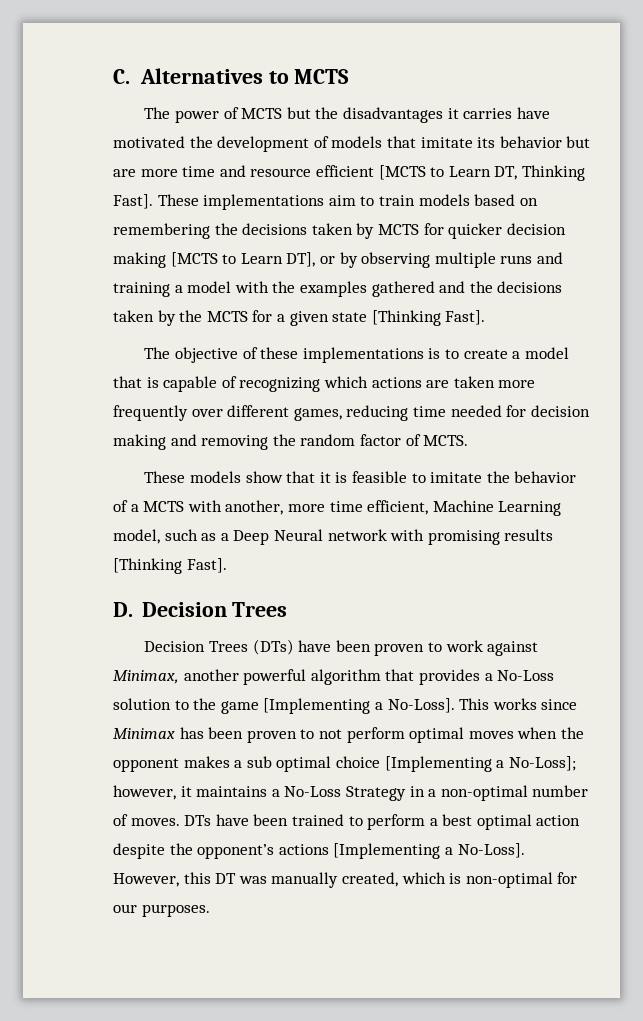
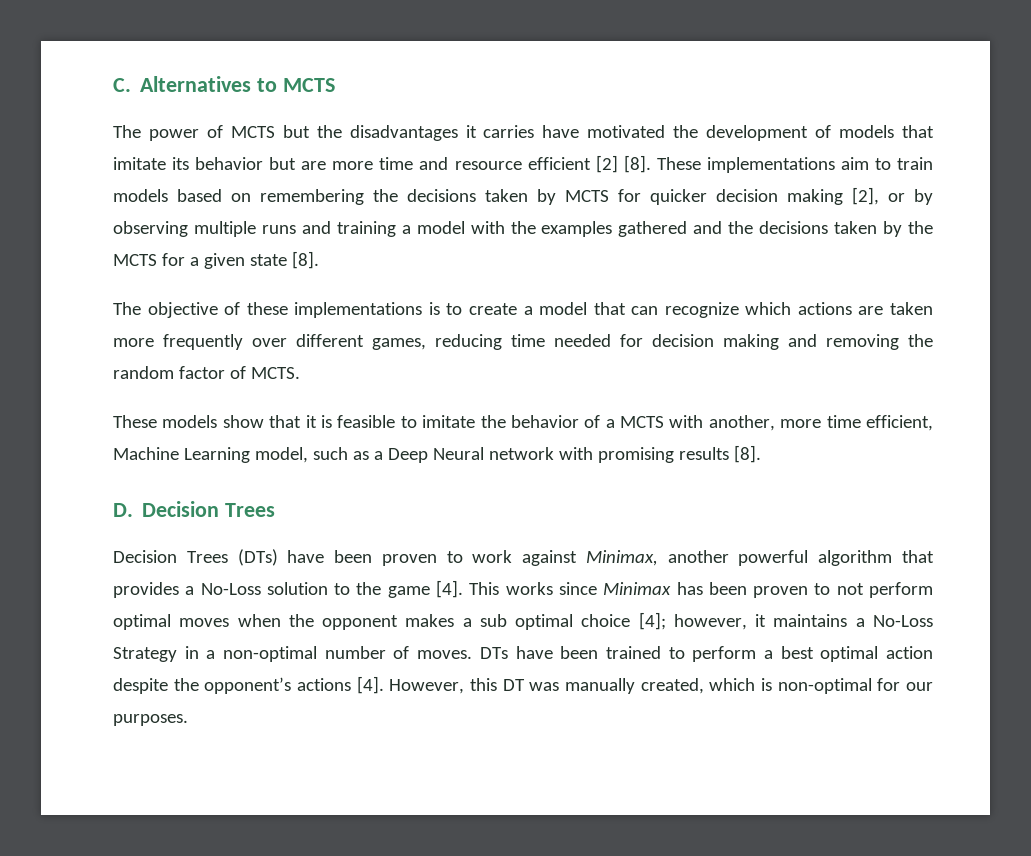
- The power of MCTS but the disadvantages it carries have motivated the development of models that imitate its behavior but are more time and resource efficient [MCTS to Learn DT, Thinking Fast].
+ The power of MCTS but the disadvantages it carries have motivated the development of models that imitate its behavior but are more time and resource efficient [2] [8].
- These implementations aim to train models based on remembering the decisions taken by MCTS for quicker decision making [MCTS to Learn DT], or by observing multiple runs and training a model with the examples gathered and the decisions taken by the MCTS for a given state [Thinking Fast].
+ These implementations aim to train models based on remembering the decisions taken by MCTS for quicker decision making [2], or by observing multiple runs and training a model with the examples gathered and the decisions taken by the MCTS for a given state [8].
- The objective of these implementations is to create a model that is capable of recognizing which actions are taken more frequently over different games, reducing time needed for decision making and removing the random factor of MCTS.
+ The objective of these implementations is to create a model that can recognize which actions are taken more frequently over different games, reducing time needed for decision making and removing the random factor of MCTS.
- These models show that it is feasible to imitate the behavior of a MCTS with another, more time efficient, Machine Learning model, such as a Deep Neural network with promising results [Thinking Fast].
+ These models show that it is feasible to imitate the behavior of a MCTS with another, more time efficient, Machine Learning model, such as a Deep Neural network with promising results [8].
- Decision Trees (DTs) have been proven to work against Minimax, another powerful algorithm that provides a No-Loss solution to the game [Implementing a No-Loss].
+ Decision Trees (DTs) have been proven to work against Minimax, another powerful algorithm that provides a No-Loss solution to the game [4].
- This works since Minimax has been proven to not perform optimal moves when the opponent makes a sub optimal choice [Implementing a No-Loss]; however, it maintains a No-Loss Strategy in a non-optimal number of moves.
+ This works since Minimax has been proven to not perform optimal moves when the opponent makes a sub optimal choice [4]; however, it maintains a No-Loss Strategy in a non-optimal number of moves.
- DTs have been trained to perform a best optimal action despite the opponent’s actions [Implementing a No-Loss].
+ DTs have been trained to perform a best optimal action despite the opponent’s actions [4].

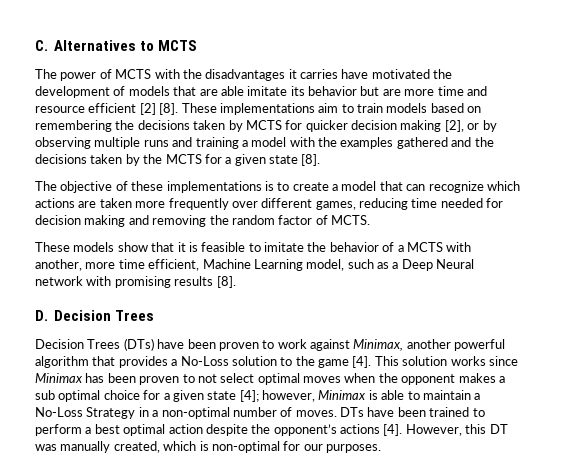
- The power of MCTS but the disadvantages it carries have motivated the development of models that imitate its behavior but are more time and resource efficient [2] [8].
+ The power of MCTS with the disadvantages it carries have motivated the development of models that are able imitate its behavior but are more time and resource efficient [2] [8].
- This works since Minimax has been proven to not perform optimal moves when the opponent makes a sub optimal choice [4]; however, it maintains a No-Loss Strategy in a non-optimal number of moves.
+ This solution works since Minimax has been proven to not select optimal moves when the opponent makes a sub optimal choice for a given state [4]; however, Minimax is able to maintain a No-Loss Strategy in a non-optimal number of moves.

